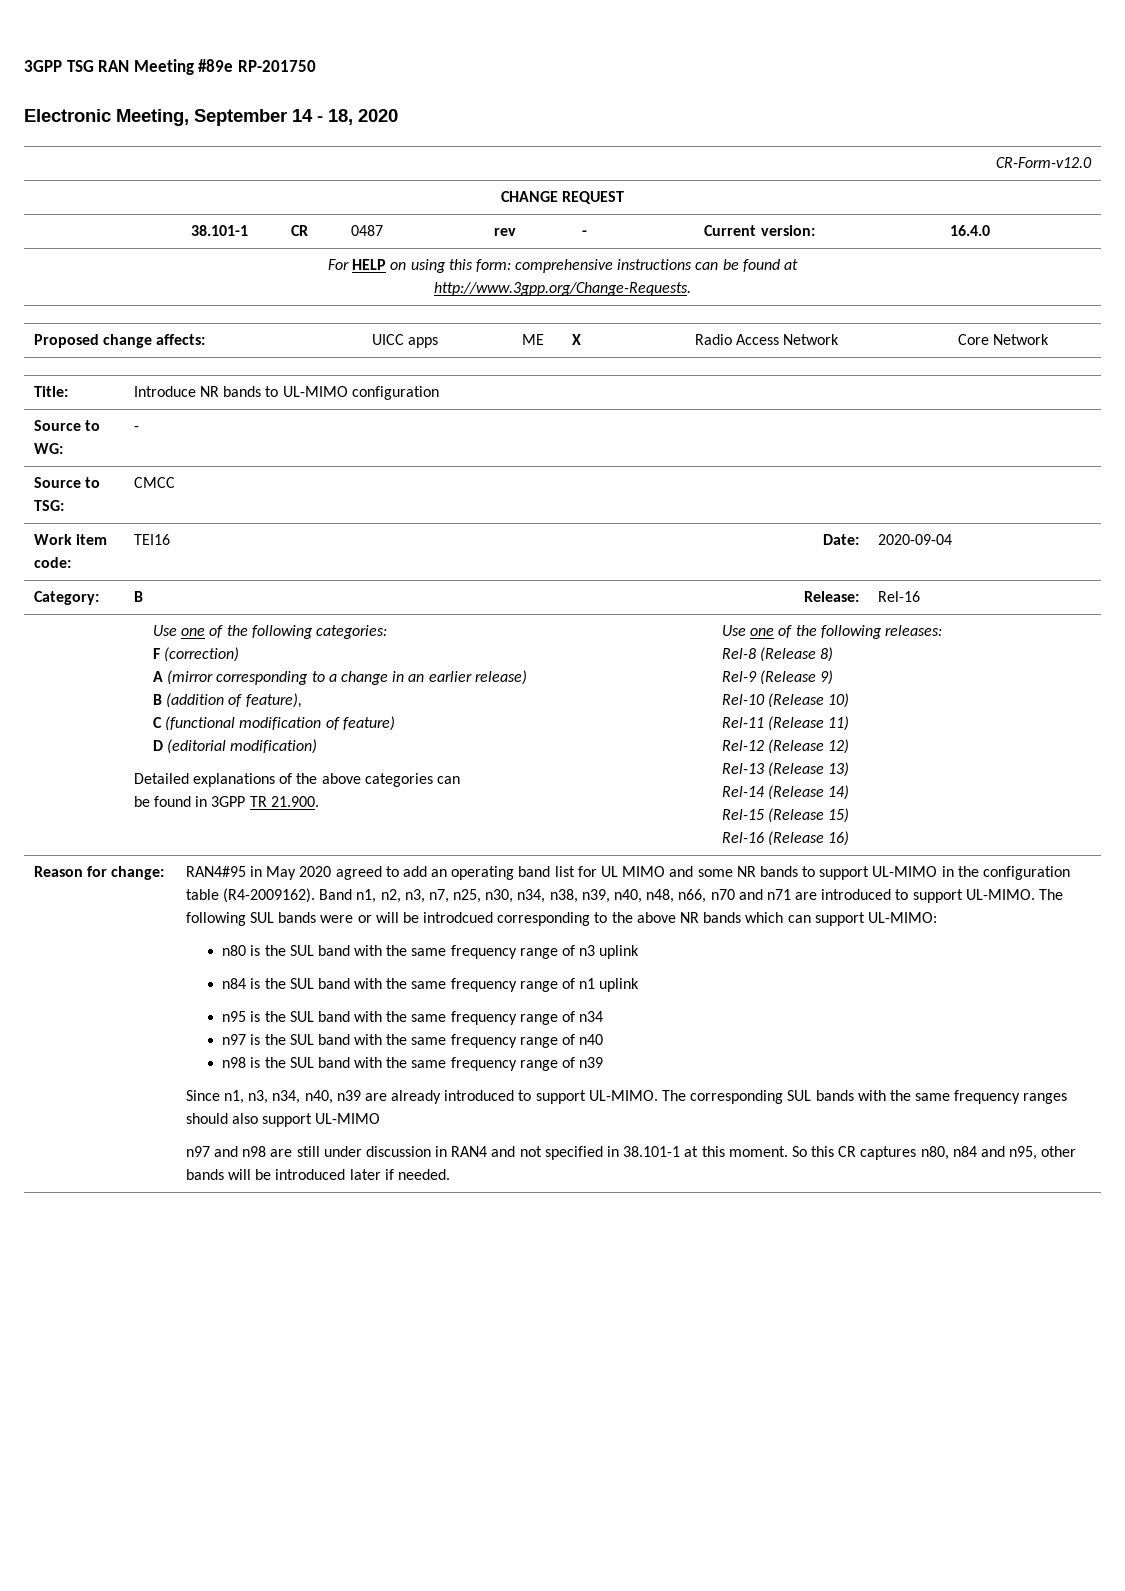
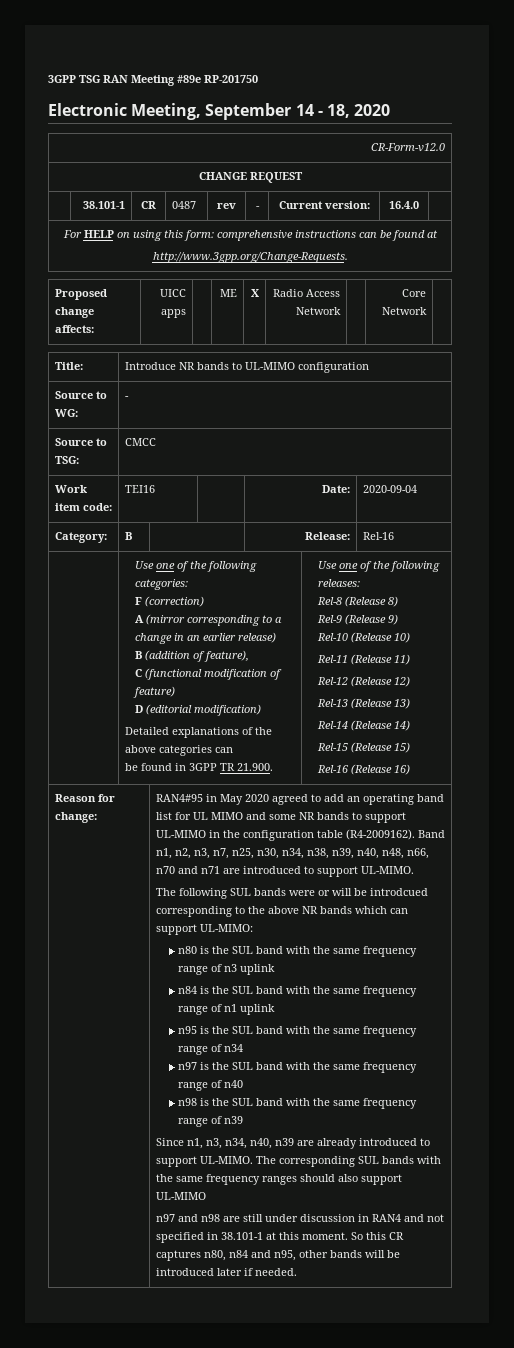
- Band n1, n2, n3, n7, n25, n30, n34, n38, n39, n40, n48, n66, n70 and n71 are introduced to support UL-MIMO. The following SUL bands were or will be introdcued corresponding to the above NR bands which can support UL-MIMO:
+ Band n1, n2, n3, n7, n25, n30, n34, n38, n39, n40, n48, n66, n70 and n71 are introduced to support UL-MIMO.
+ The following SUL bands were or will be introdcued corresponding to the above NR bands which can support UL-MIMO:

